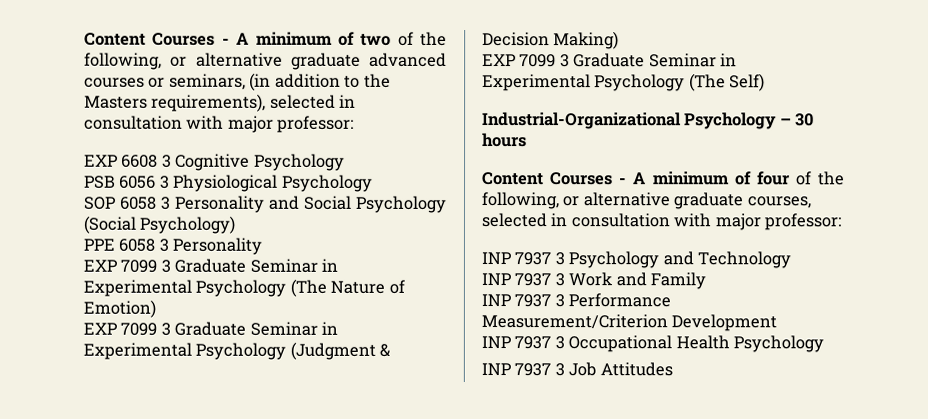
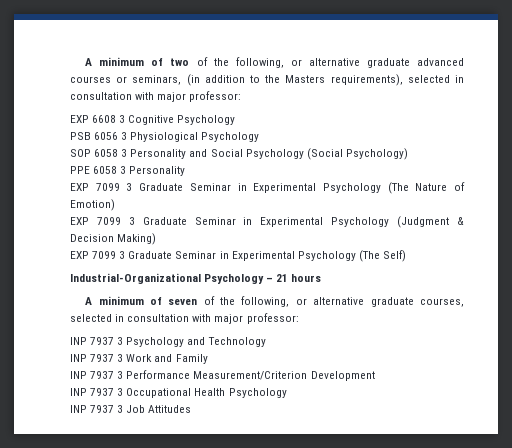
- Content Courses - A minimum of two of the following, or alternative graduate advanced courses or seminars, (in addition to the Masters requirements), selected in consultation with major professor:
+ A minimum of two of the following, or alternative graduate advanced courses or seminars, (in addition to the Masters requirements), selected in consultation with major professor:
- Industrial-Organizational Psychology – 30 hours
+ Industrial-Organizational Psychology – 21 hours
- Content Courses - A minimum of four of the following, or alternative graduate courses, selected in consultation with major professor:
+ A minimum of seven of the following, or alternative graduate courses, selected in consultation with major professor:

